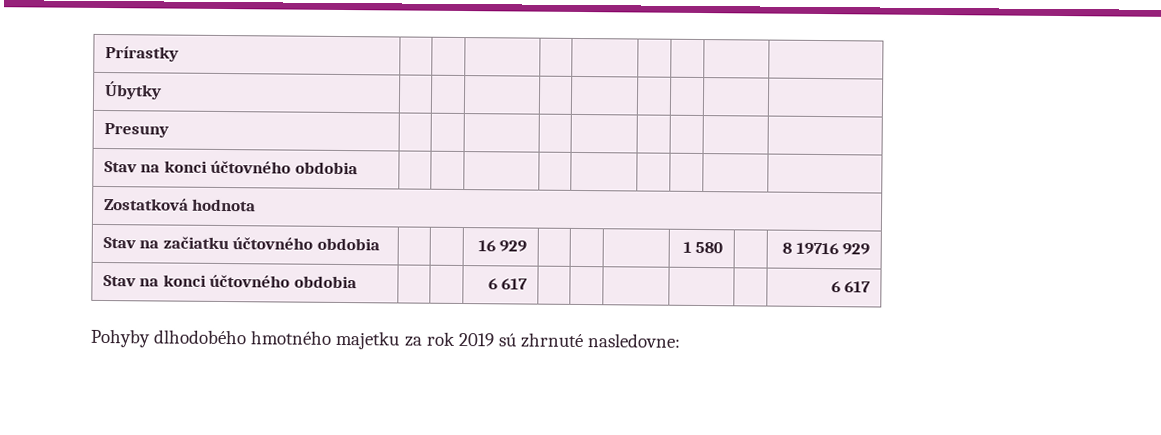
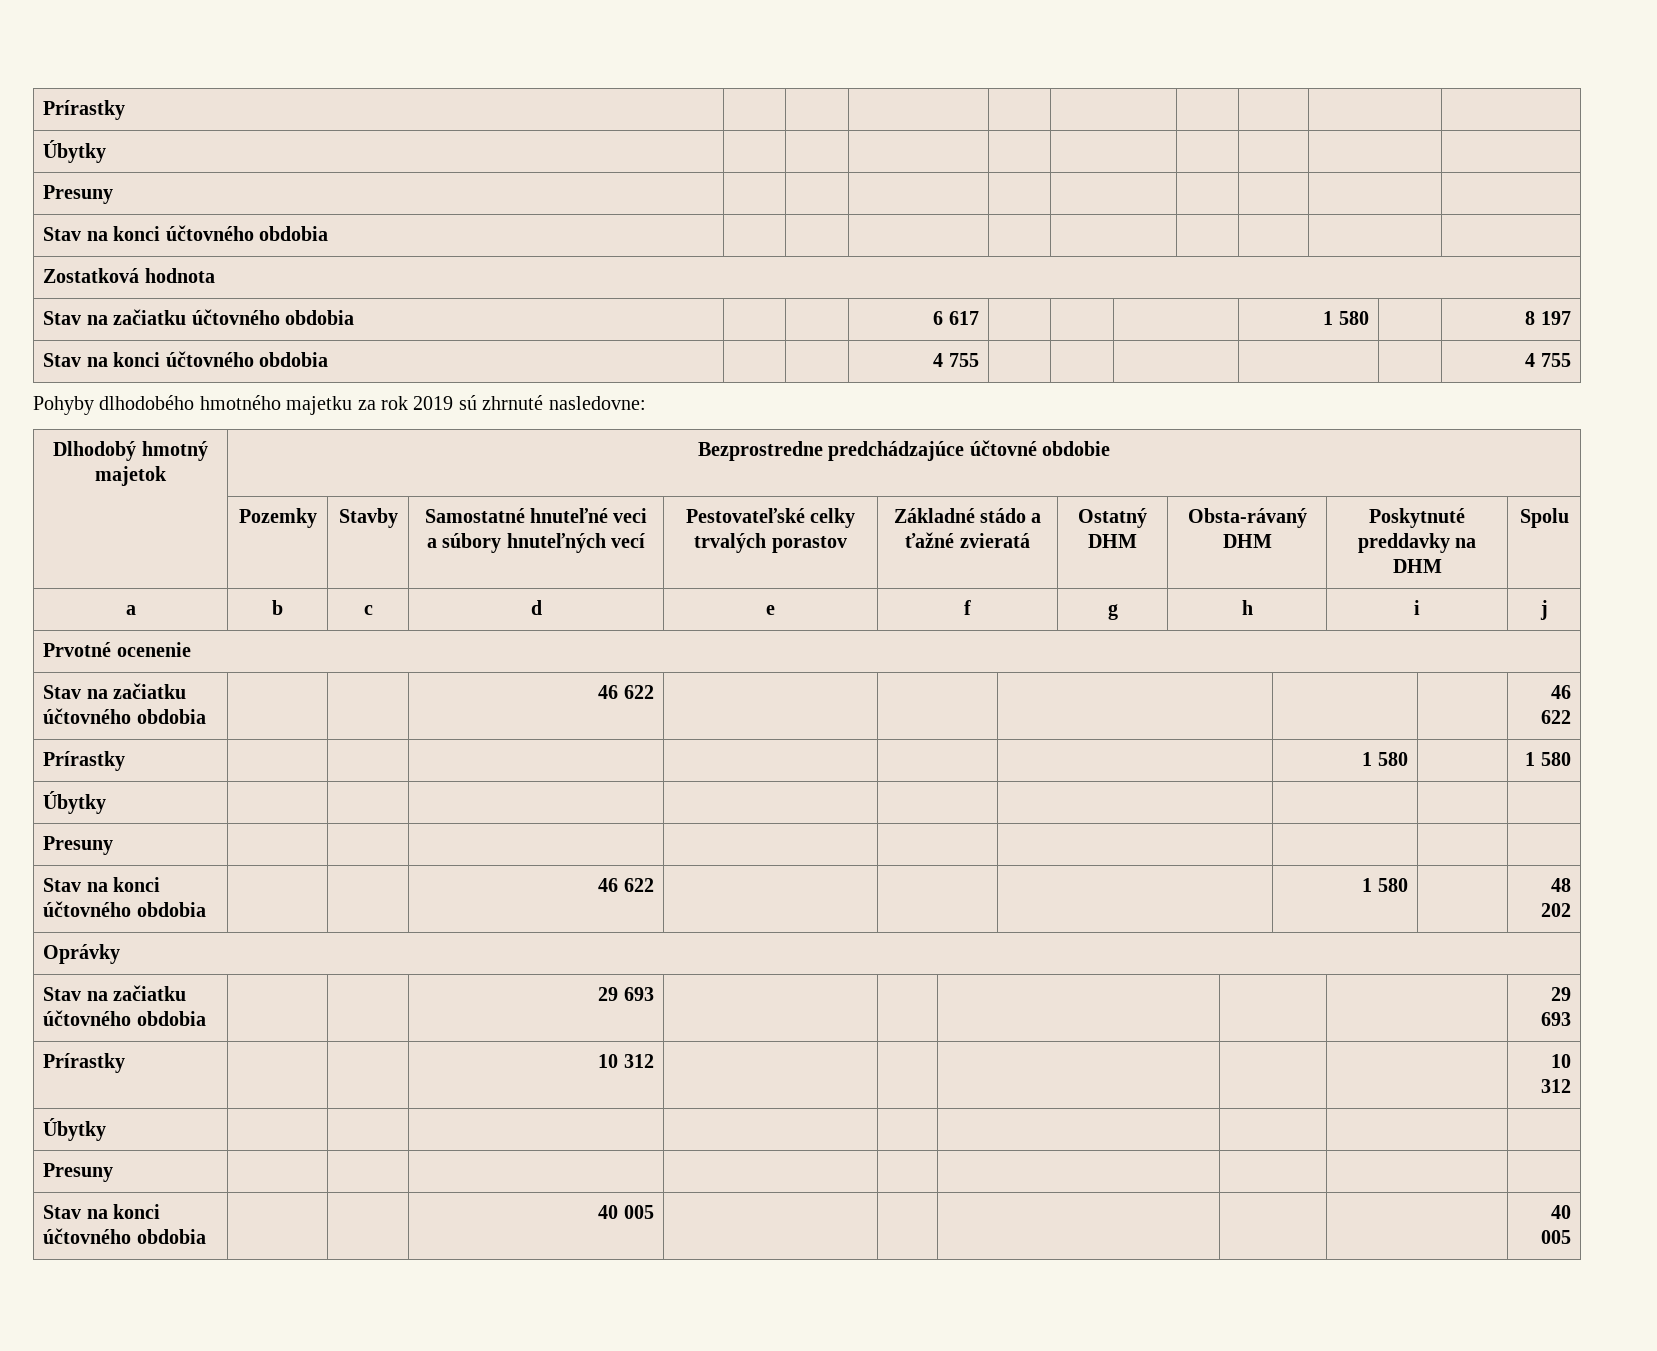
- Stav na začiatku účtovného obdobia | | | 16 929 | | | | 1 580 | | 8 19716 929
- Stav na konci účtovného obdobia | | | 6 617 | | | | | | 6 617
+ Stav na začiatku účtovného obdobia | | | 6 617 | | | | 1 580 | | 8 197
+ Stav na konci účtovného obdobia | | | 4 755 | | | | | | 4 755
+ Dlhodobý hmotný majetok | Bezprostredne predchádzajúce účtovné obdobie
+ | Pozemky | Stavby | Samostatné hnuteľné veci a súbory hnuteľných vecí | Pestovateľské celky trvalých porastov | Základné stádo a ťažné zvieratá | Ostatný DHM | Obsta-rávaný DHM | Poskytnuté preddavky na DHM | Spolu
+ a | b | c | d | e | f | g | h | i | j
+ Prvotné ocenenie
+ Stav na začiatku účtovného obdobia | | | 46 622 | | | | | | 46 622
+ Prírastky | | | | | | | 1 580 | | 1 580
+ Úbytky | | | | | | | | |
+ Presuny | | | | | | | | |
+ Stav na konci účtovného obdobia | | | 46 622 | | | | 1 580 | | 48 202
+ Oprávky
+ Stav na začiatku účtovného obdobia | | | 29 693 | | | | | | 29 693
+ Prírastky | | | 10 312 | | | | | | 10 312
+ Úbytky | | | | | | | | |
+ Presuny | | | | | | | | |
+ Stav na konci účtovného obdobia | | | 40 005 | | | | | | 40 005

